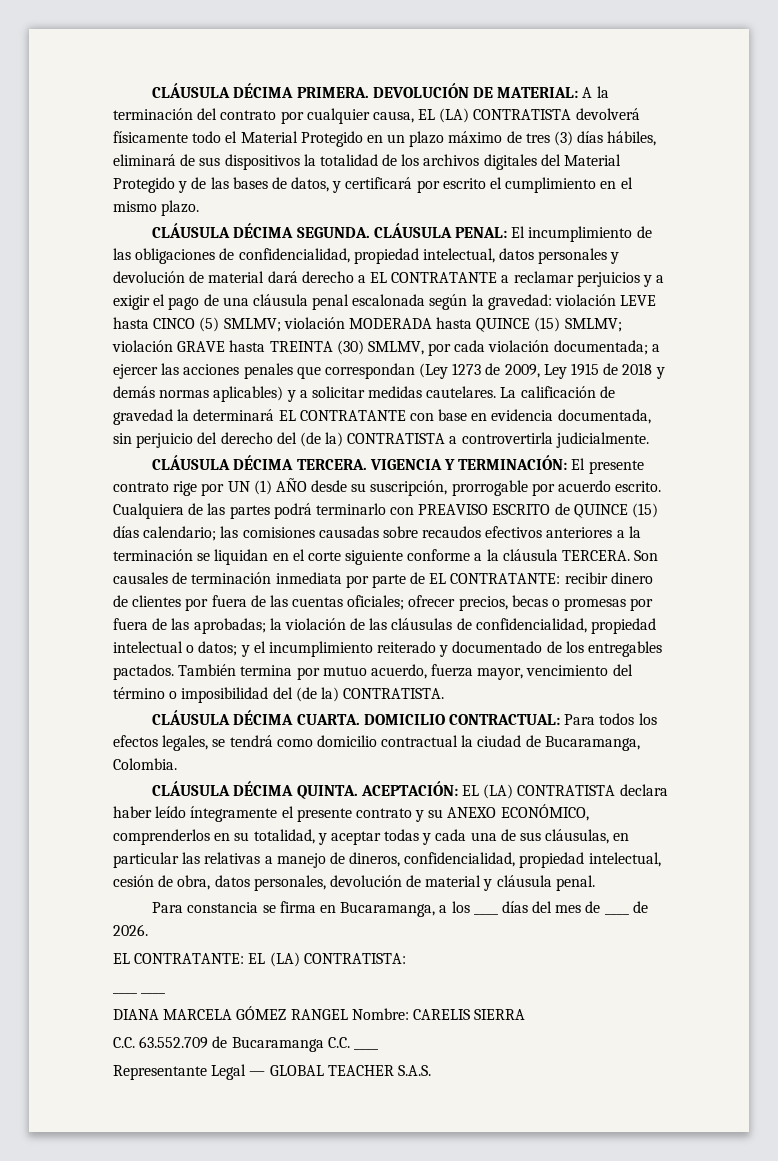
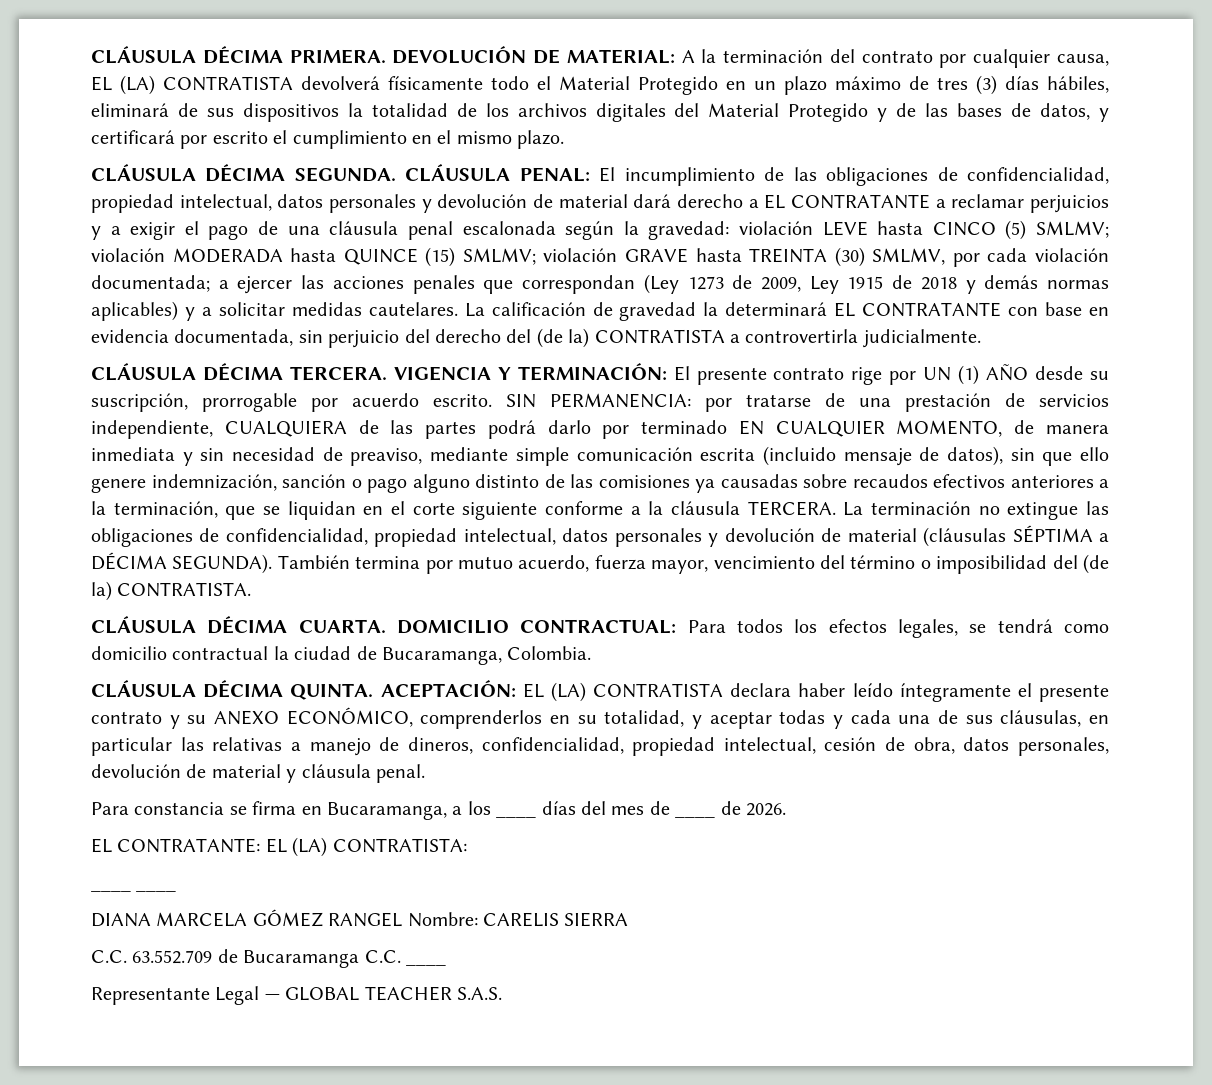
- Cualquiera de las partes podrá terminarlo con PREAVISO ESCRITO de QUINCE (15) días calendario; las comisiones causadas sobre recaudos efectivos anteriores a la terminación se liquidan en el corte siguiente conforme a la cláusula TERCERA.
+ SIN PERMANENCIA: por tratarse de una prestación de servicios independiente, CUALQUIERA de las partes podrá darlo por terminado EN CUALQUIER MOMENTO, de manera inmediata y sin necesidad de preaviso, mediante simple comunicación escrita (incluido mensaje de datos), sin que ello genere indemnización, sanción o pago alguno distinto de las comisiones ya causadas sobre recaudos efectivos anteriores a la terminación, que se liquidan en el corte siguiente conforme a la cláusula TERCERA.
- Son causales de terminación inmediata por parte de EL CONTRATANTE: recibir dinero de clientes por fuera de las cuentas oficiales; ofrecer precios, becas o promesas por fuera de las aprobadas; la violación de las cláusulas de confidencialidad, propiedad intelectual o datos; y el incumplimiento reiterado y documentado de los entregables pactados.
+ La terminación no extingue las obligaciones de confidencialidad, propiedad intelectual, datos personales y devolución de material (cláusulas SÉPTIMA a DÉCIMA SEGUNDA).

